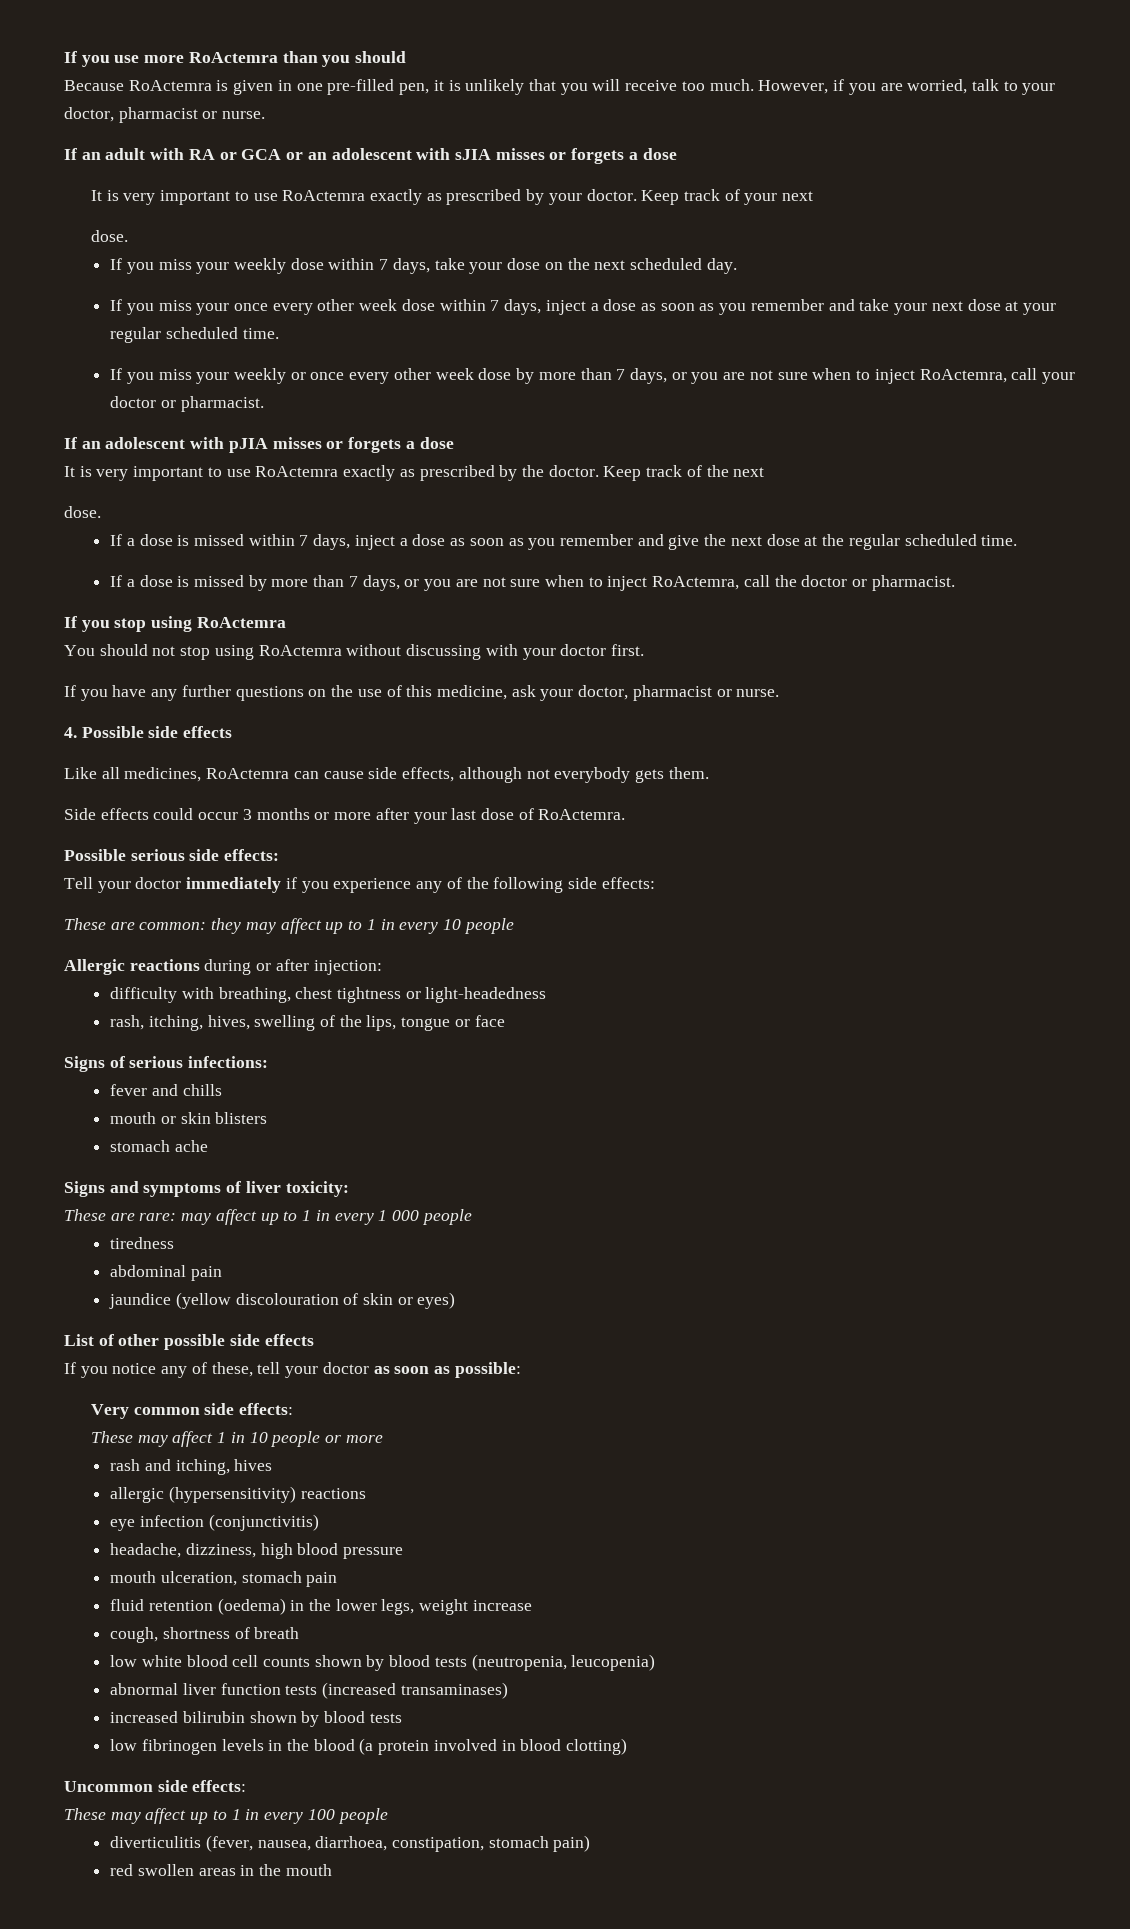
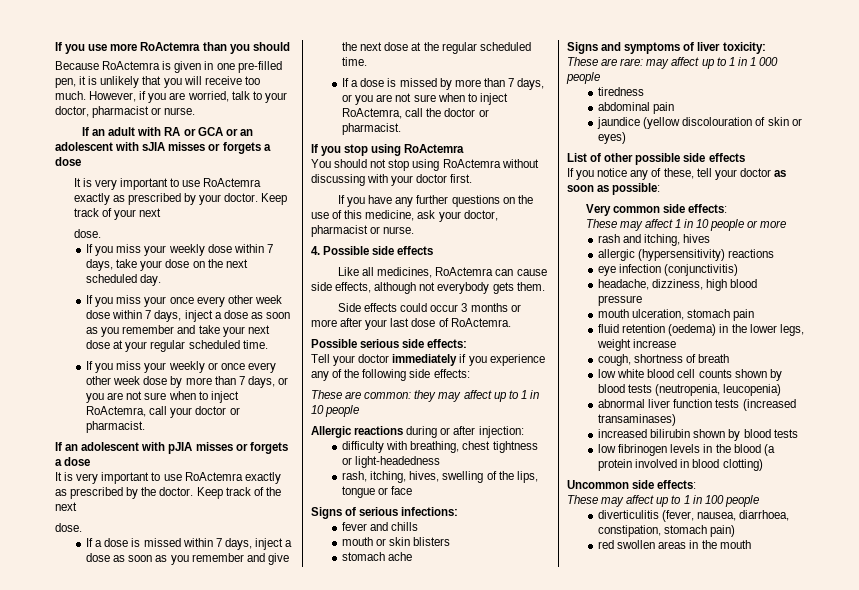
- These are common: they may affect up to 1 in every 10 people
+ These are common: they may affect up to 1 in 10 people
- These are rare: may affect up to 1 in every 1 000 people
+ These are rare: may affect up to 1 in 1 000 people
- These may affect up to 1 in every 100 people
+ These may affect up to 1 in 100 people

